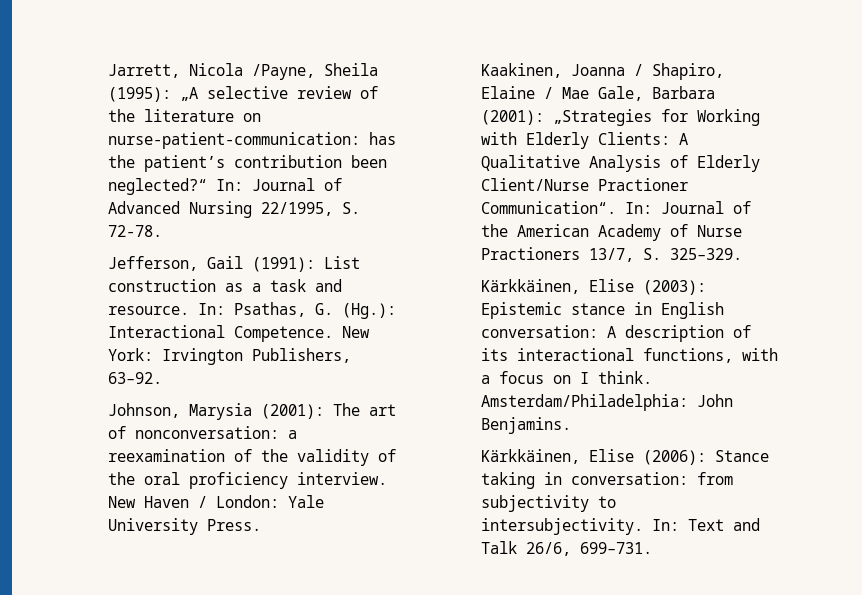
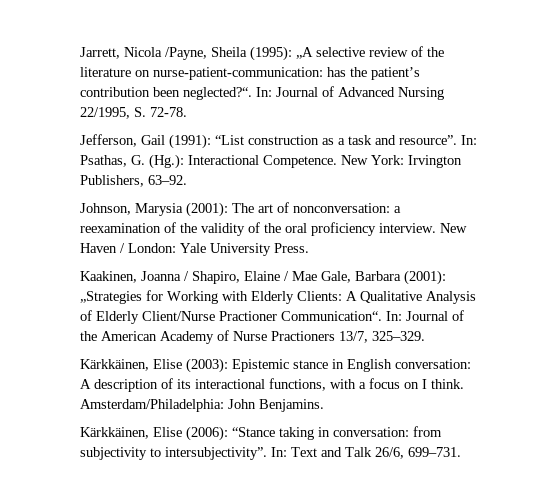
- Jarrett, Nicola /Payne, Sheila (1995): „A selective review of the literature on nurse-patient-communication: has the patient’s contribution been neglected?“ In: Journal of Advanced Nursing 22/1995, S. 72-78.
+ Jarrett, Nicola /Payne, Sheila (1995): „A selective review of the literature on nurse-patient-communication: has the patient’s contribution been neglected?“. In: Journal of Advanced Nursing 22/1995, S. 72-78.
- Jefferson, Gail (1991): List construction as a task and resource.
+ Jefferson, Gail (1991): “List construction as a task and resource”.
- In: Journal of the American Academy of Nurse Practioners 13/7, S. 325–329.
+ In: Journal of the American Academy of Nurse Practioners 13/7, 325–329.
- Kärkkäinen, Elise (2006): Stance taking in conversation: from subjectivity to intersubjectivity.
+ Kärkkäinen, Elise (2006): “Stance taking in conversation: from subjectivity to intersubjectivity”.

